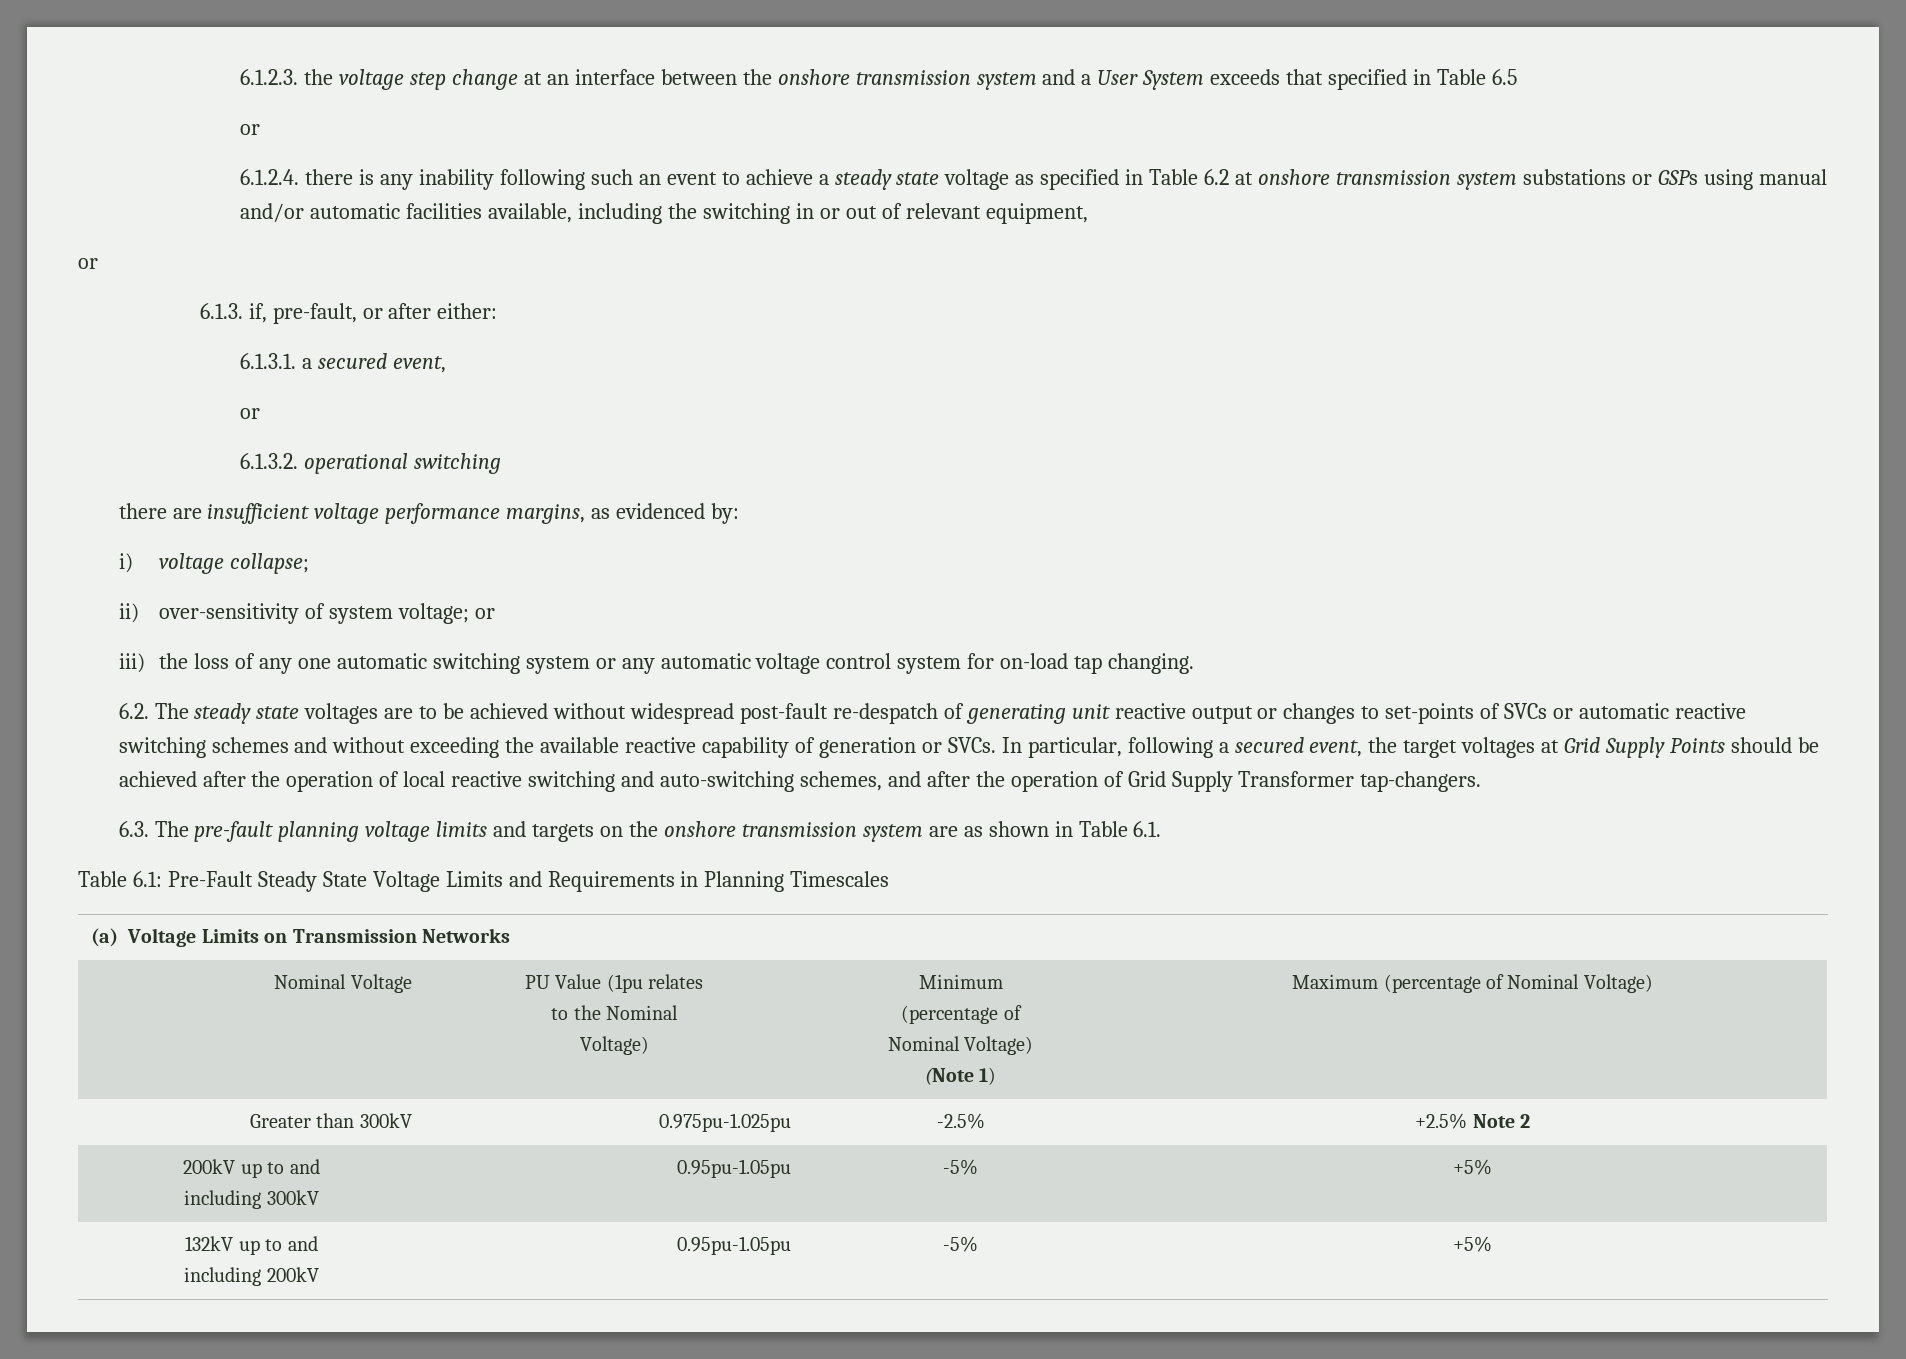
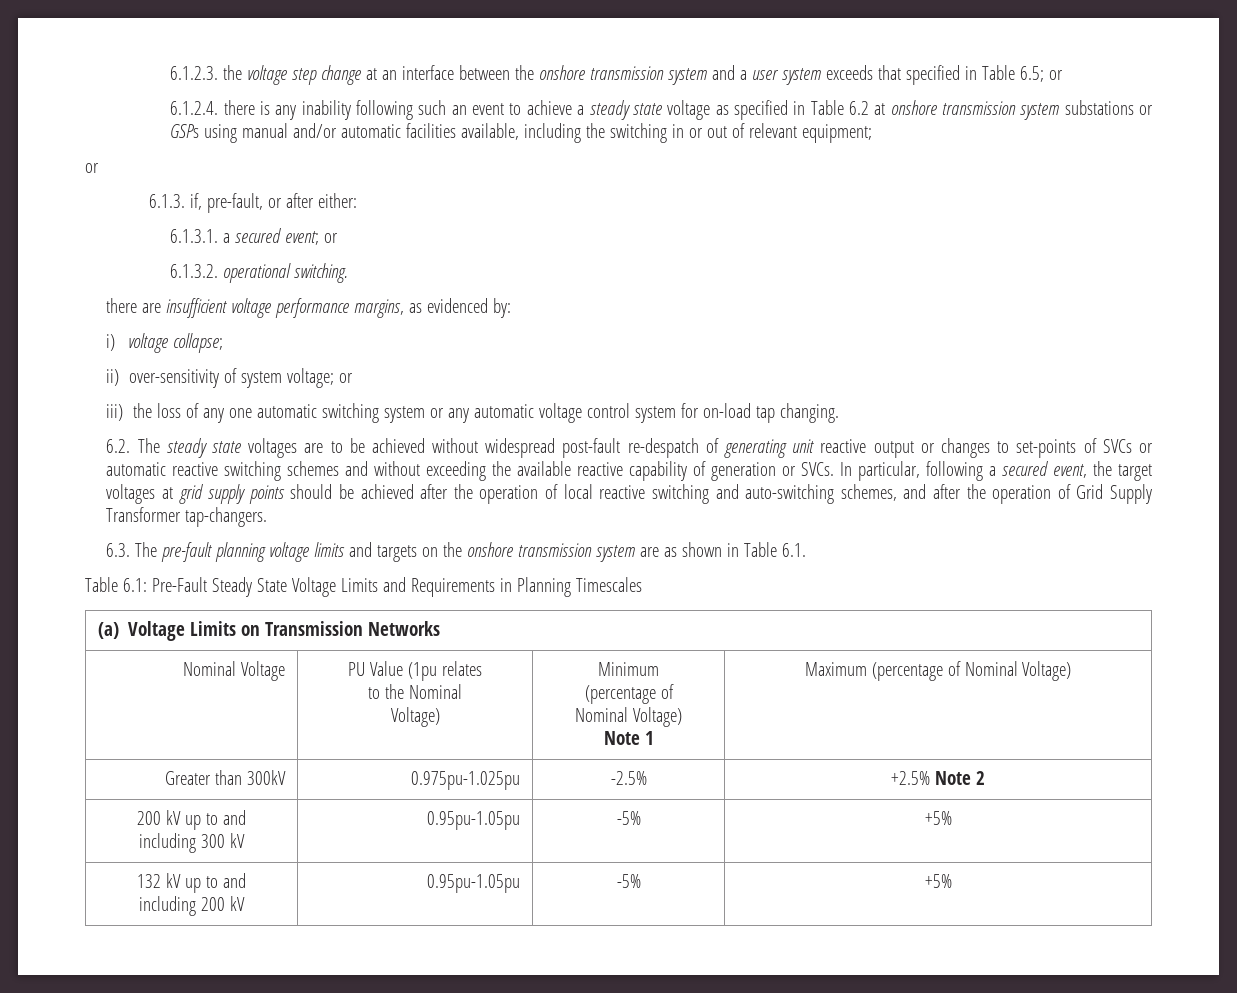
- 6.1.2.3. the voltage step change at an interface between the onshore transmission system and a User System exceeds that specified in Table 6.5
- or
+ 6.1.2.3. the voltage step change at an interface between the onshore transmission system and a user system exceeds that specified in Table 6.5; or
- 6.1.2.4. there is any inability following such an event to achieve a steady state voltage as specified in Table 6.2 at onshore transmission system substations or GSPs using manual and/or automatic facilities available, including the switching in or out of relevant equipment,
+ 6.1.2.4. there is any inability following such an event to achieve a steady state voltage as specified in Table 6.2 at onshore transmission system substations or GSPs using manual and/or automatic facilities available, including the switching in or out of relevant equipment;
- 6.1.3.1. a secured event,
- or
+ 6.1.3.1. a secured event; or
- 6.1.3.2. operational switching
+ 6.1.3.2. operational switching.
- In particular, following a secured event, the target voltages at Grid Supply Points should be achieved after the operation of local reactive switching and auto-switching schemes, and after the operation of Grid Supply Transformer tap-changers.
+ In particular, following a secured event, the target voltages at grid supply points should be achieved after the operation of local reactive switching and auto-switching schemes, and after the operation of Grid Supply Transformer tap-changers.
  Nominal Voltage | PU Value (1pu relates
  to the Nominal
  Voltage) | Minimum
  (percentage of
  Nominal Voltage)
- (Note 1) | Maximum (percentage of Nominal Voltage)
+ Note 1 | Maximum (percentage of Nominal Voltage)
- 200kV up to and
- including 300kV | 0.95pu-1.05pu | -5% | +5%
+ 200 kV up to and
+ including 300 kV | 0.95pu-1.05pu | -5% | +5%
- 132kV up to and
- including 200kV | 0.95pu-1.05pu | -5% | +5%
+ 132 kV up to and
+ including 200 kV | 0.95pu-1.05pu | -5% | +5%

